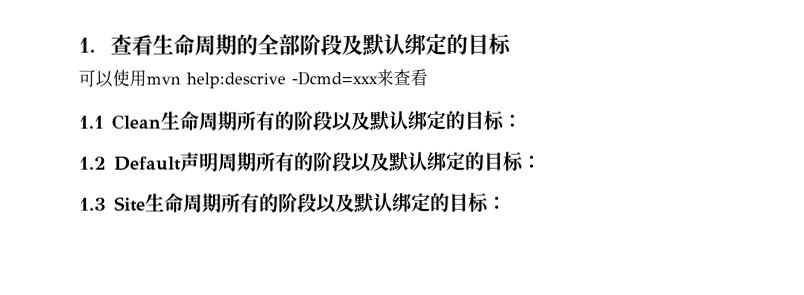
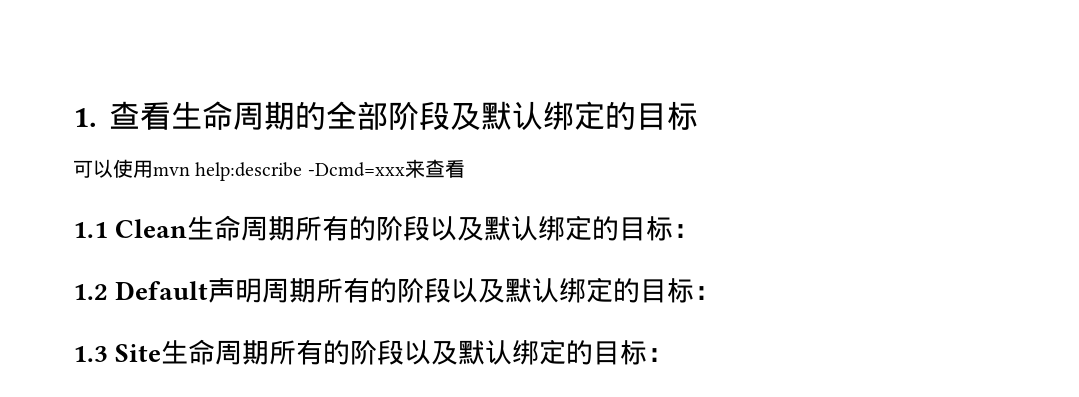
- 可以使用mvn help:descrive -Dcmd=xxx来查看
+ 可以使用mvn help:describe -Dcmd=xxx来查看

